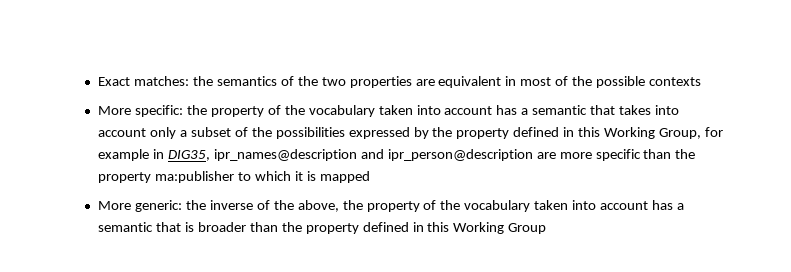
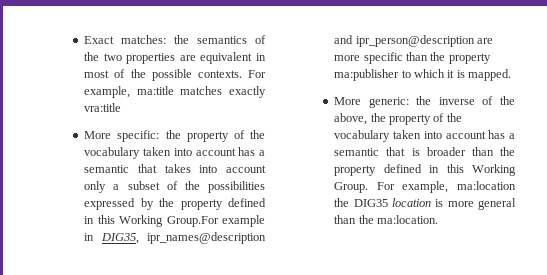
- Exact matches: the semantics of the two properties are equivalent in most of the possible contexts
+ Exact matches: the semantics of the two properties are equivalent in most of the possible contexts. For example, ma:title matches exactly vra:title
- More specific: the property of the vocabulary taken into account has a semantic that takes into account only a subset of the possibilities expressed by the property defined in this Working Group, for example in DIG35, ipr_names@description and ipr_person@description are more specific than the property ma:publisher to which it is mapped
+ More specific: the property of the vocabulary taken into account has a semantic that takes into account only a subset of the possibilities expressed by the property defined in this Working Group.For example in DIG35, ipr_names@description and ipr_person@description are more specific than the property ma:publisher to which it is mapped.
- More generic: the inverse of the above, the property of the vocabulary taken into account has a semantic that is broader than the property defined in this Working Group
+ More generic: the inverse of the above, the property of the vocabulary taken into account has a semantic that is broader than the property defined in this Working Group. For example, ma:location the DIG35 location is more general than the ma:location.

